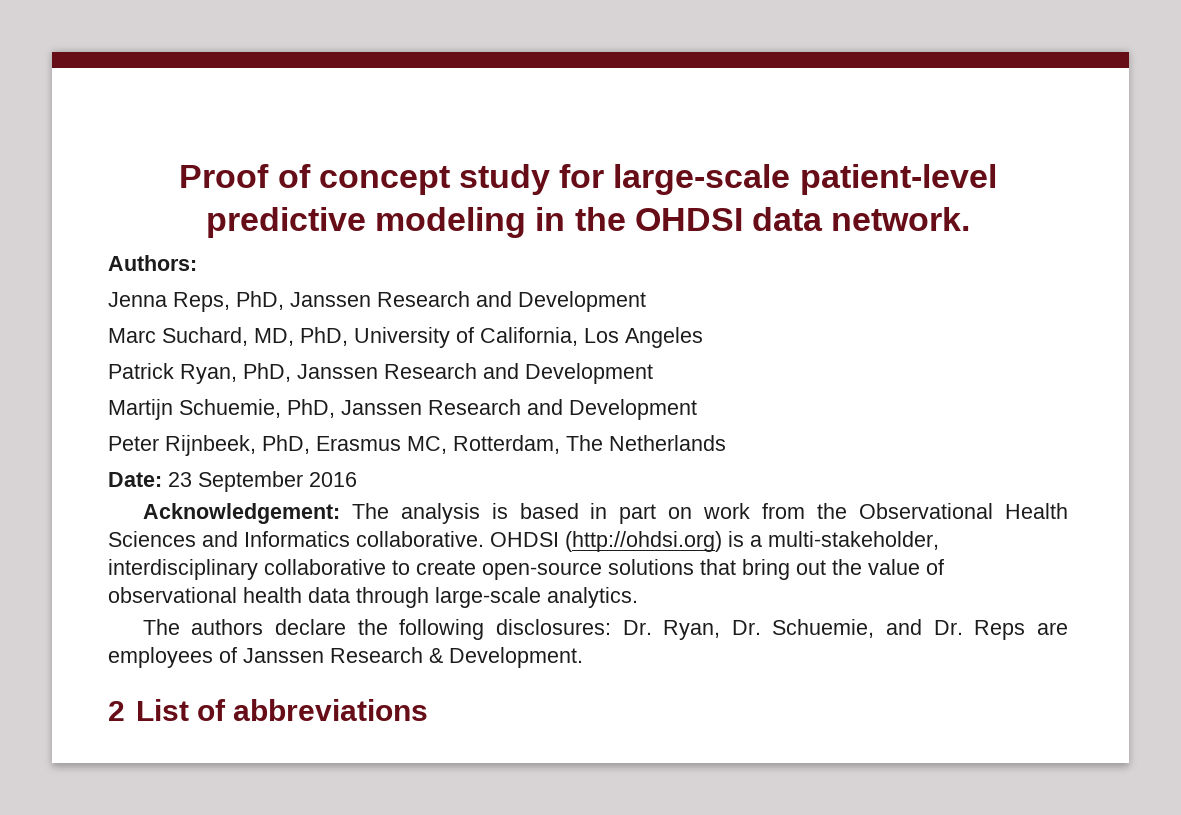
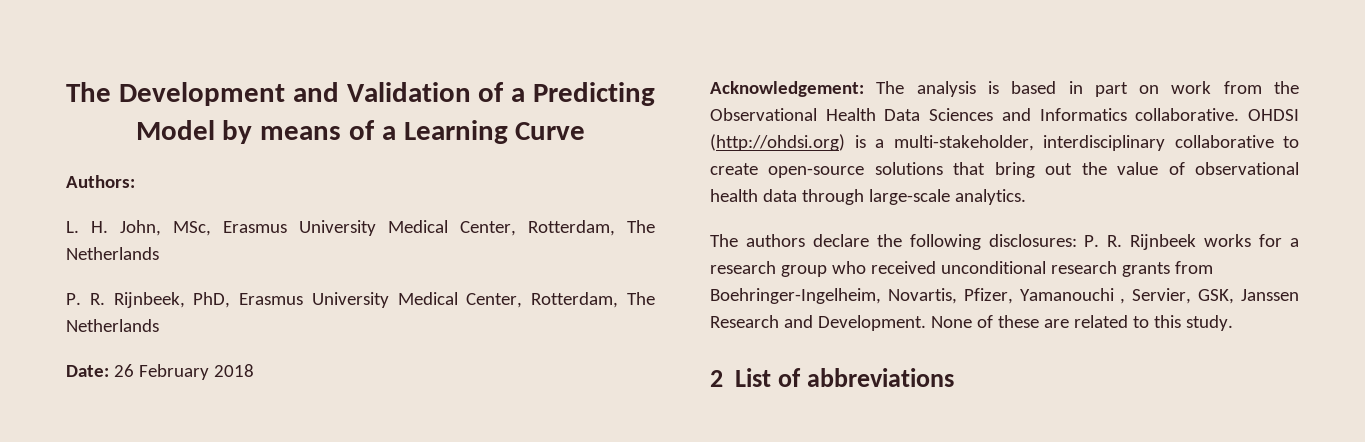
- Proof of concept study for large-scale patient-level predictive modeling in the OHDSI data network.
+ The Development and Validation of a Predicting Model by means of a Learning Curve
  Authors:
- Jenna Reps, PhD, Janssen Research and Development
- Marc Suchard, MD, PhD, University of California, Los Angeles
- Patrick Ryan, PhD, Janssen Research and Development
- Martijn Schuemie, PhD, Janssen Research and Development
- Peter Rijnbeek, PhD, Erasmus MC, Rotterdam, The Netherlands
+ L. H. John, MSc, Erasmus University Medical Center, Rotterdam, The Netherlands
+ P. R. Rijnbeek, PhD, Erasmus University Medical Center, Rotterdam, The Netherlands
- Date: 23 September 2016
+ Date: 26 February 2018
- Acknowledgement: The analysis is based in part on work from the Observational Health Sciences and Informatics collaborative.
+ Acknowledgement: The analysis is based in part on work from the Observational Health Data Sciences and Informatics collaborative.
- The authors declare the following disclosures: Dr. Ryan, Dr. Schuemie, and Dr. Reps are employees of Janssen Research & Development.
+ The authors declare the following disclosures: P. R. Rijnbeek works for a research group who received unconditional research grants from Boehringer-Ingelheim, Novartis, Pfizer, Yamanouchi , Servier, GSK, Janssen Research and Development. None of these are related to this study.

